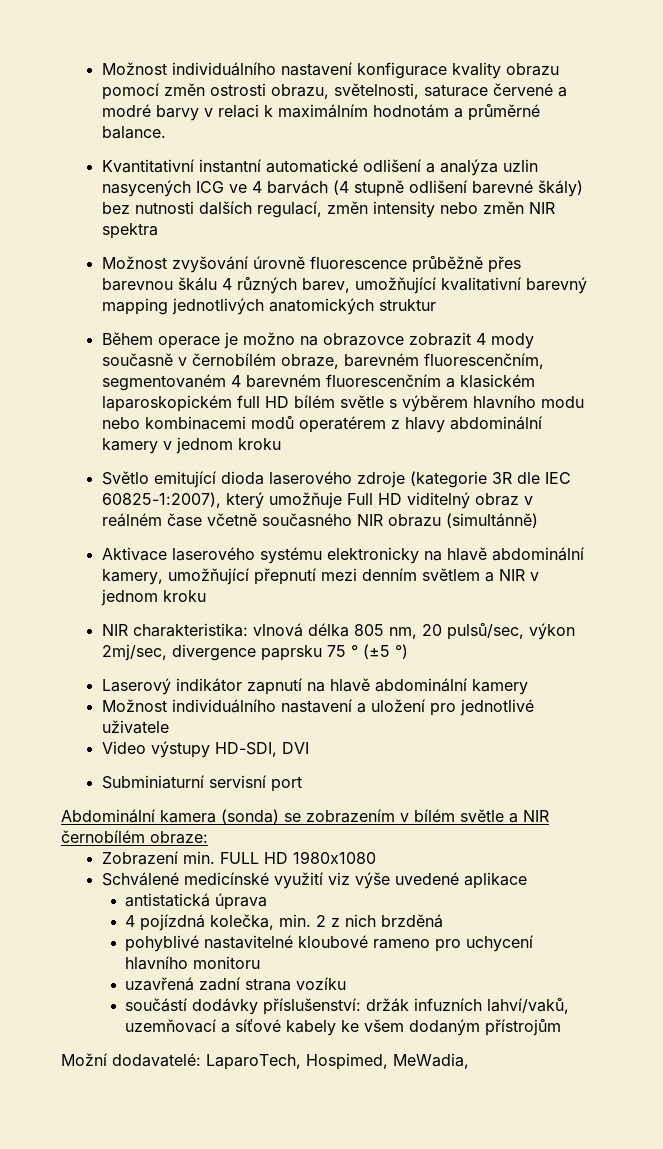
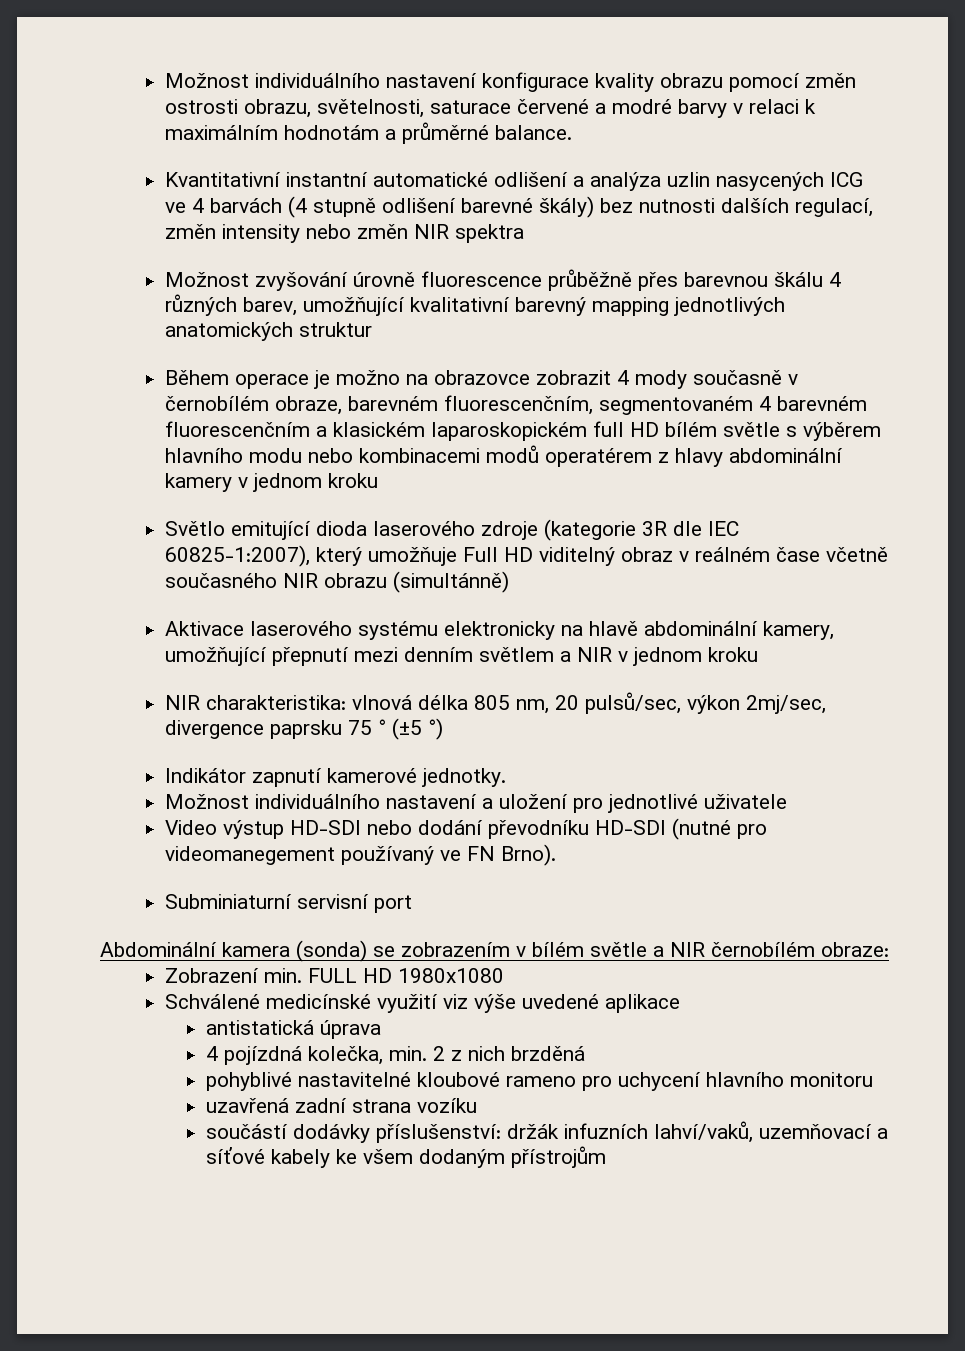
- Laserový indikátor zapnutí na hlavě abdominální kamery
+ Indikátor zapnutí kamerové jednotky.
- Video výstupy HD-SDI, DVI
+ Video výstup HD-SDI nebo dodání převodníku HD-SDI (nutné pro videomanegement používaný ve FN Brno).
- Možní dodavatelé: LaparoTech, Hospimed, MeWadia,

